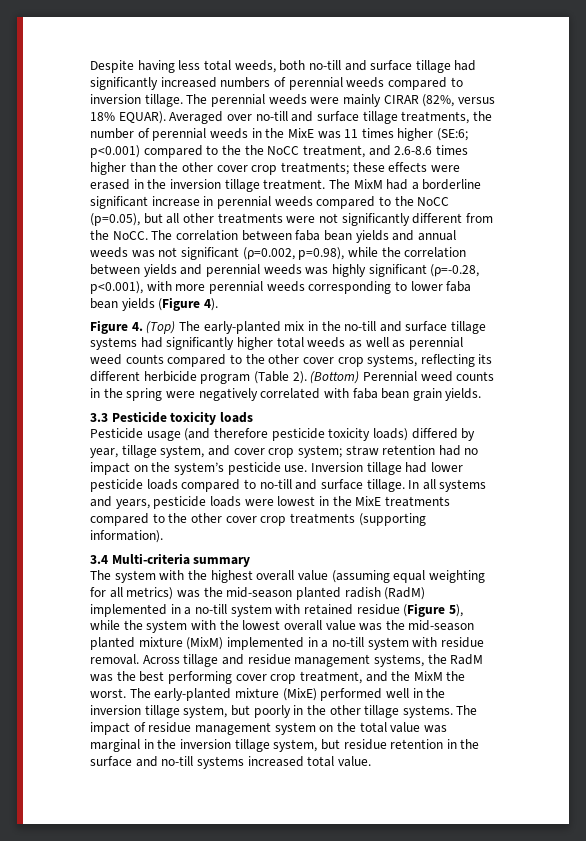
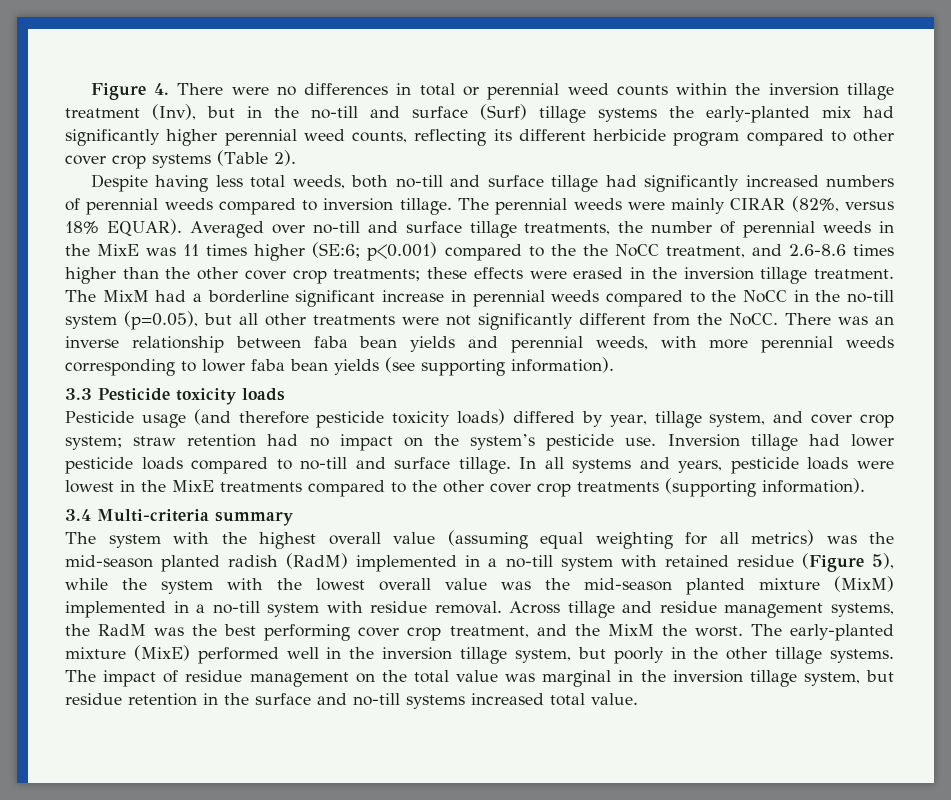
+ Figure 4. There were no differences in total or perennial weed counts within the inversion tillage treatment (Inv), but in the no-till and surface (Surf) tillage systems the early-planted mix had significantly higher perennial weed counts, reflecting its different herbicide program compared to other cover crop systems (Table 2).
- The MixM had a borderline significant increase in perennial weeds compared to the NoCC (p=0.05), but all other treatments were not significantly different from the NoCC.
+ The MixM had a borderline significant increase in perennial weeds compared to the NoCC in the no-till system (p=0.05), but all other treatments were not significantly different from the NoCC.
- The correlation between faba bean yields and annual weeds was not significant (ρ=0.002, p=0.98), while the correlation between yields and perennial weeds was highly significant (ρ=-0.28, p<0.001), with more perennial weeds corresponding to lower faba bean yields (Figure 4).
- Figure 4. (Top) The early-planted mix in the no-till and surface tillage systems had significantly higher total weeds as well as perennial weed counts compared to the other cover crop systems, reflecting its different herbicide program (Table 2). (Bottom) Perennial weed counts in the spring were negatively correlated with faba bean grain yields.
+ There was an inverse relationship between faba bean yields and perennial weeds, with more perennial weeds corresponding to lower faba bean yields (see supporting information).
- The impact of residue management system on the total value was marginal in the inversion tillage system, but residue retention in the surface and no-till systems increased total value.
+ The impact of residue management on the total value was marginal in the inversion tillage system, but residue retention in the surface and no-till systems increased total value.

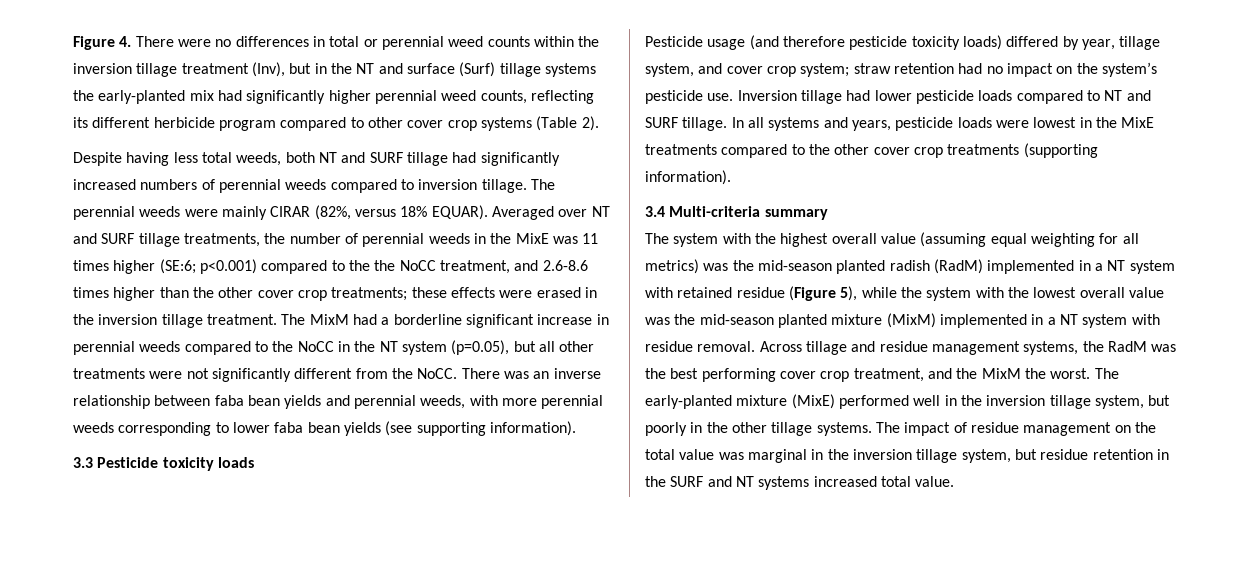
- Figure 4. There were no differences in total or perennial weed counts within the inversion tillage treatment (Inv), but in the no-till and surface (Surf) tillage systems the early-planted mix had significantly higher perennial weed counts, reflecting its different herbicide program compared to other cover crop systems (Table 2).
+ Figure 4. There were no differences in total or perennial weed counts within the inversion tillage treatment (Inv), but in the NT and surface (Surf) tillage systems the early-planted mix had significantly higher perennial weed counts, reflecting its different herbicide program compared to other cover crop systems (Table 2).
- Despite having less total weeds, both no-till and surface tillage had significantly increased numbers of perennial weeds compared to inversion tillage.
+ Despite having less total weeds, both NT and SURF tillage had significantly increased numbers of perennial weeds compared to inversion tillage.
- Averaged over no-till and surface tillage treatments, the number of perennial weeds in the MixE was 11 times higher (SE:6; p<0.001) compared to the the NoCC treatment, and 2.6-8.6 times higher than the other cover crop treatments; these effects were erased in the inversion tillage treatment.
+ Averaged over NT and SURF tillage treatments, the number of perennial weeds in the MixE was 11 times higher (SE:6; p<0.001) compared to the the NoCC treatment, and 2.6-8.6 times higher than the other cover crop treatments; these effects were erased in the inversion tillage treatment.
- The MixM had a borderline significant increase in perennial weeds compared to the NoCC in the no-till system (p=0.05), but all other treatments were not significantly different from the NoCC.
+ The MixM had a borderline significant increase in perennial weeds compared to the NoCC in the NT system (p=0.05), but all other treatments were not significantly different from the NoCC.
- Inversion tillage had lower pesticide loads compared to no-till and surface tillage.
+ Inversion tillage had lower pesticide loads compared to NT and SURF tillage.
- The system with the highest overall value (assuming equal weighting for all metrics) was the mid-season planted radish (RadM) implemented in a no-till system with retained residue (Figure 5), while the system with the lowest overall value was the mid-season planted mixture (MixM) implemented in a no-till system with residue removal.
+ The system with the highest overall value (assuming equal weighting for all metrics) was the mid-season planted radish (RadM) implemented in a NT system with retained residue (Figure 5), while the system with the lowest overall value was the mid-season planted mixture (MixM) implemented in a NT system with residue removal.
- The impact of residue management on the total value was marginal in the inversion tillage system, but residue retention in the surface and no-till systems increased total value.
+ The impact of residue management on the total value was marginal in the inversion tillage system, but residue retention in the SURF and NT systems increased total value.

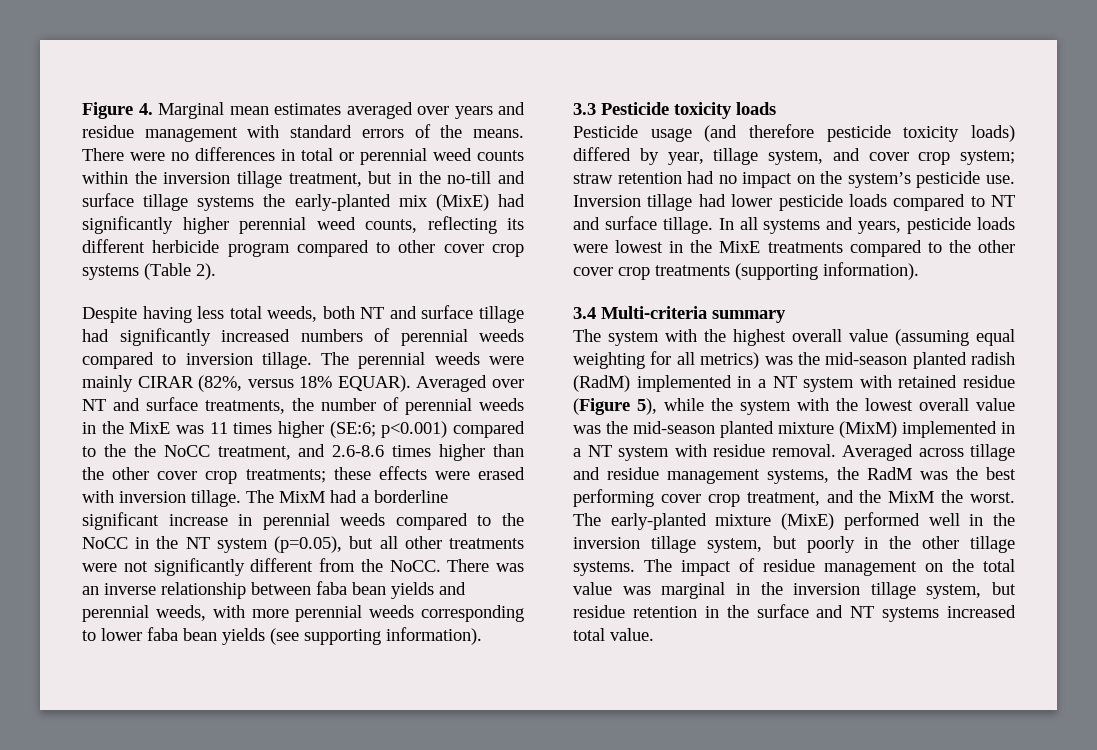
- Figure 4. There were no differences in total or perennial weed counts within the inversion tillage treatment (Inv), but in the NT and surface (Surf) tillage systems the early-planted mix had significantly higher perennial weed counts, reflecting its different herbicide program compared to other cover crop systems (Table 2).
+ Figure 4. Marginal mean estimates averaged over years and residue management with standard errors of the means. There were no differences in total or perennial weed counts within the inversion tillage treatment, but in the no-till and surface tillage systems the early-planted mix (MixE) had significantly higher perennial weed counts, reflecting its different herbicide program compared to other cover crop systems (Table 2).
- Despite having less total weeds, both NT and SURF tillage had significantly increased numbers of perennial weeds compared to inversion tillage.
+ Despite having less total weeds, both NT and surface tillage had significantly increased numbers of perennial weeds compared to inversion tillage.
- Averaged over NT and SURF tillage treatments, the number of perennial weeds in the MixE was 11 times higher (SE:6; p<0.001) compared to the the NoCC treatment, and 2.6-8.6 times higher than the other cover crop treatments; these effects were erased in the inversion tillage treatment.
+ Averaged over NT and surface treatments, the number of perennial weeds in the MixE was 11 times higher (SE:6; p<0.001) compared to the the NoCC treatment, and 2.6-8.6 times higher than the other cover crop treatments; these effects were erased with inversion tillage.
- Inversion tillage had lower pesticide loads compared to NT and SURF tillage.
+ Inversion tillage had lower pesticide loads compared to NT and surface tillage.
- Across tillage and residue management systems, the RadM was the best performing cover crop treatment, and the MixM the worst.
+ Averaged across tillage and residue management systems, the RadM was the best performing cover crop treatment, and the MixM the worst.
- The impact of residue management on the total value was marginal in the inversion tillage system, but residue retention in the SURF and NT systems increased total value.
+ The impact of residue management on the total value was marginal in the inversion tillage system, but residue retention in the surface and NT systems increased total value.

